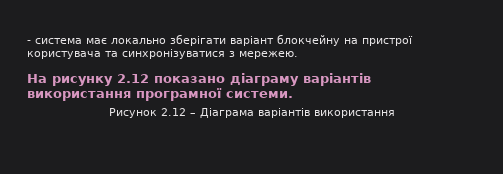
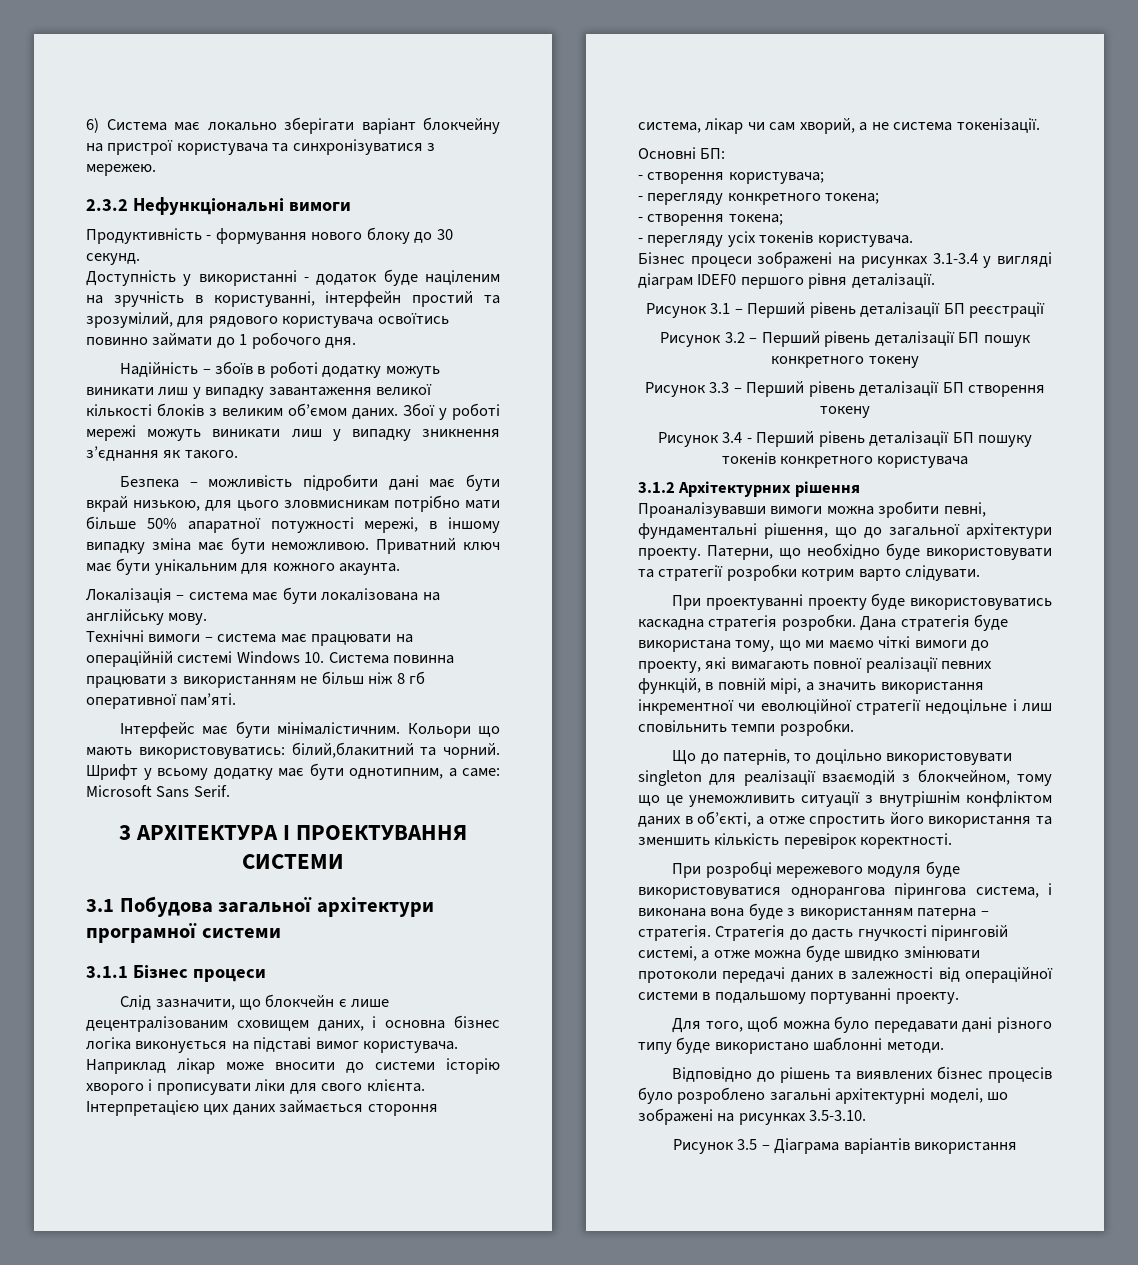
- - система має локально зберігати варіант блокчейну на пристрої користувача та синхронізуватися з мережею.
+ 6) Система має локально зберігати варіант блокчейну на пристрої користувача та синхронізуватися з мережею.
- На рисунку 2.12 показано діаграму варіантів використання програмної системи.
- Рисунок 2.12 – Діаграма варіантів використання
+ 2.3.2 Нефункціональні вимоги
+ Продуктивність - формування нового блоку до 30 секунд.
+ Доступність у використанні - додаток буде націленим на зручність в користуванні, інтерфейн простий та зрозумілий, для рядового користувача освоїтись повинно займати до 1 робочого дня.
+ Надійність – збоїв в роботі додатку можуть виникати лиш у випадку завантаження великої кількості блоків з великим об’ємом даних. Збої у роботі мережі можуть виникати лиш у випадку зникнення з’єднання як такого.
+ Безпека – можливість підробити дані має бути вкрай низькою, для цього зловмисникам потрібно мати більше 50% апаратної потужності мережі, в іншому випадку зміна має бути неможливою. Приватний ключ має бути унікальним для кожного акаунта.
+ Локалізація – система має бути локалізована на англійську мову.
+ Технічні вимоги – система має працювати на операційній системі Windows 10. Система повинна працювати з використанням не більш ніж 8 гб оперативної пам’яті.
+ Інтерфейс має бути мінімалістичним. Кольори що мають використовуватись: білий,блакитний та чорний. Шрифт у всьому додатку має бути однотипним, а саме: Microsoft Sans Serif.
+ 3 АРХІТЕКТУРА І ПРОЕКТУВАННЯ СИСТЕМИ
+ 3.1 Побудова загальної архітектури програмної системи
+ 3.1.1 Бізнес процеси
+ Слід зазначити, що блокчейн є лише децентралізованим сховищем даних, і основна бізнес логіка виконується на підставі вимог користувача. Наприклад лікар може вносити до системи історію хворого і прописувати ліки для свого клієнта. Інтерпретацією цих даних займається стороння система, лікар чи сам хворий, а не система токенізації.
+ Основні БП:
+ - створення користувача;
+ - перегляду конкретного токена;
+ - створення токена;
+ - перегляду усіх токенів користувача.
+ Бізнес процеси зображені на рисунках 3.1-3.4 у вигляді діаграм IDEF0 першого рівня деталізації.
+ Рисунок 3.1 – Перший рівень деталізації БП реєстрації
+ Рисунок 3.2 – Перший рівень деталізації БП пошук конкретного токену
+ Рисунок 3.3 – Перший рівень деталізації БП створення токену
+ Рисунок 3.4 - Перший рівень деталізації БП пошуку токенів конкретного користувача
+ 3.1.2 Архітектурних рішення
+ Проаналізувавши вимоги можна зробити певні, фундаментальні рішення, що до загальної архітектури проекту. Патерни, що необхідно буде використовувати та стратегії розробки котрим варто слідувати.
+ При проектуванні проекту буде використовуватись каскадна стратегія розробки. Дана стратегія буде використана тому, що ми маємо чіткі вимоги до проекту, які вимагають повної реалізації певних функцій, в повній мірі, а значить використання інкрементної чи еволюційної стратегії недоцільне і лиш сповільнить темпи розробки.
+ Що до патернів, то доцільно використовувати singleton для реалізації взаємодій з блокчейном, тому що це унеможливить ситуації з внутрішнім конфліктом даних в об’єкті, а отже спростить його використання та зменшить кількість перевірок коректності.
+ При розробці мережевого модуля буде використовуватися однорангова пірингова система, і виконана вона буде з використанням патерна – стратегія. Стратегія до дасть гнучкості піринговій системі, а отже можна буде швидко змінювати протоколи передачі даних в залежності від операційної системи в подальшому портуванні проекту.
+ Для того, щоб можна було передавати дані різного типу буде використано шаблонні методи.
+ Відповідно до рішень та виявлених бізнес процесів було розроблено загальні архітектурні моделі, шо зображені на рисунках 3.5-3.10.
+ Рисунок 3.5 – Діаграма варіантів використання

